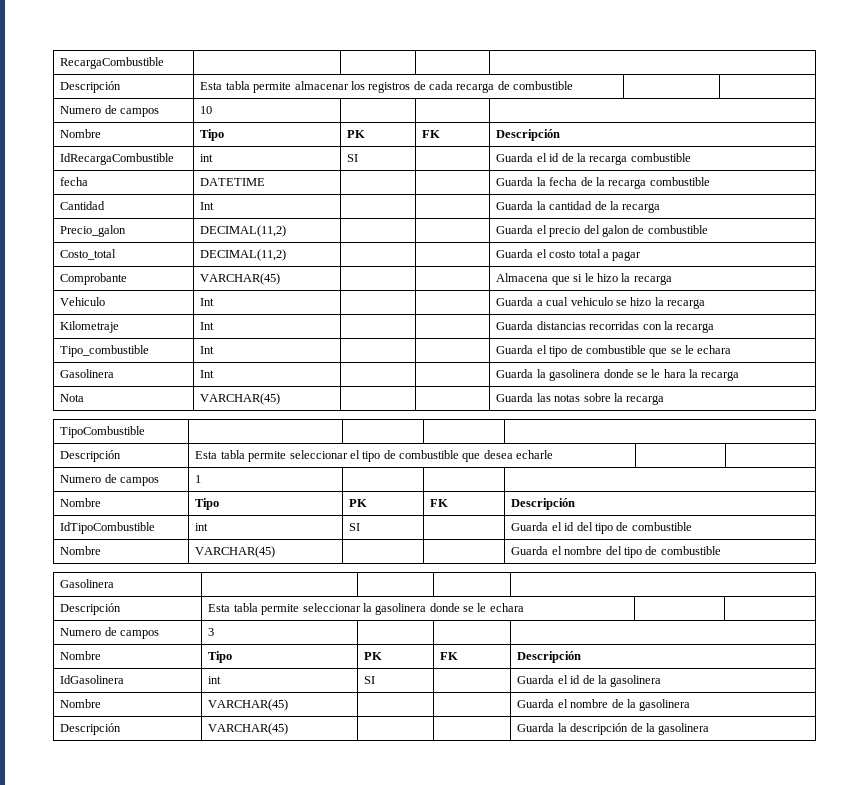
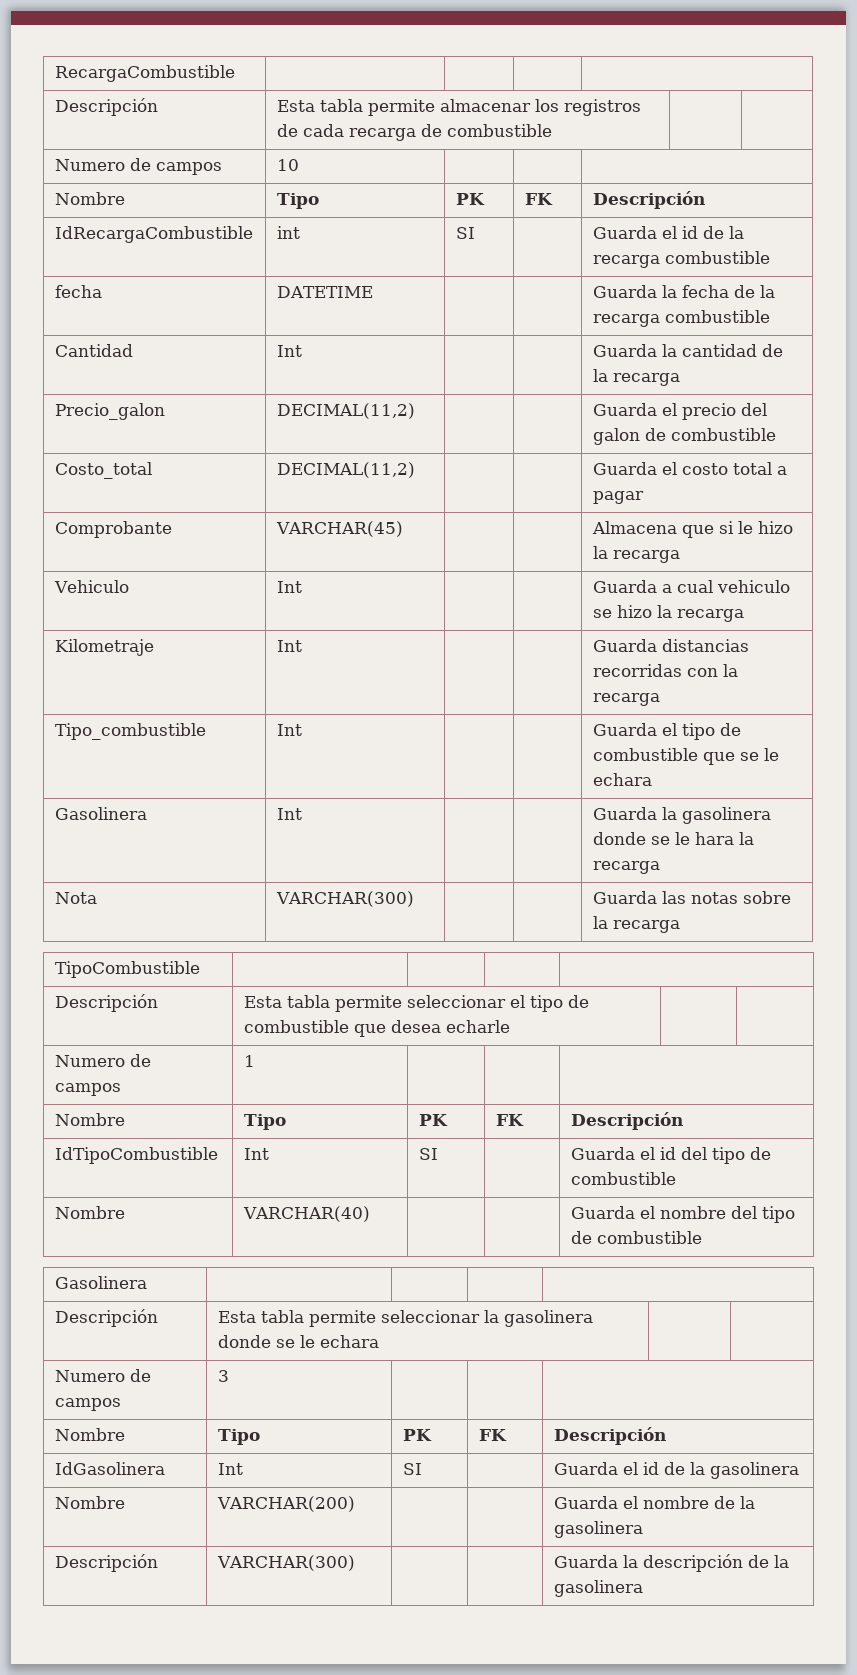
- Nota | VARCHAR(45) | | | Guarda las notas sobre la recarga
+ Nota | VARCHAR(300) | | | Guarda las notas sobre la recarga
- IdTipoCombustible | int | SI | | Guarda el id del tipo de combustible
+ IdTipoCombustible | Int | SI | | Guarda el id del tipo de combustible
- Nombre | VARCHAR(45) | | | Guarda el nombre del tipo de combustible
+ Nombre | VARCHAR(40) | | | Guarda el nombre del tipo de combustible
- IdGasolinera | int | SI | | Guarda el id de la gasolinera
+ IdGasolinera | Int | SI | | Guarda el id de la gasolinera
- Nombre | VARCHAR(45) | | | Guarda el nombre de la gasolinera
+ Nombre | VARCHAR(200) | | | Guarda el nombre de la gasolinera
- Descripción | VARCHAR(45) | | | Guarda la descripción de la gasolinera
+ Descripción | VARCHAR(300) | | | Guarda la descripción de la gasolinera

